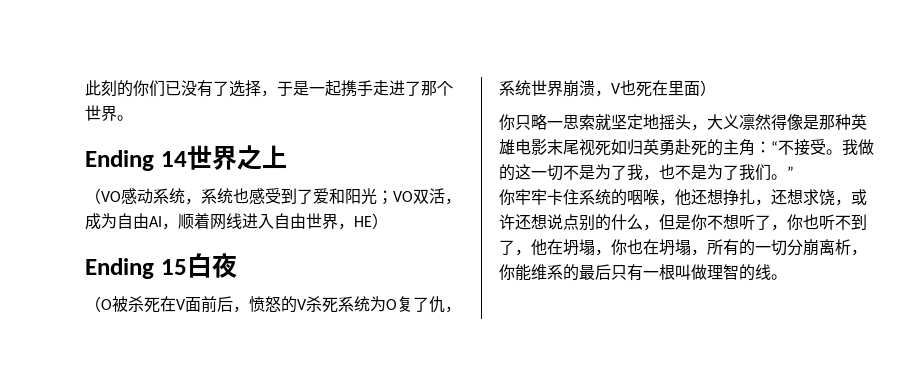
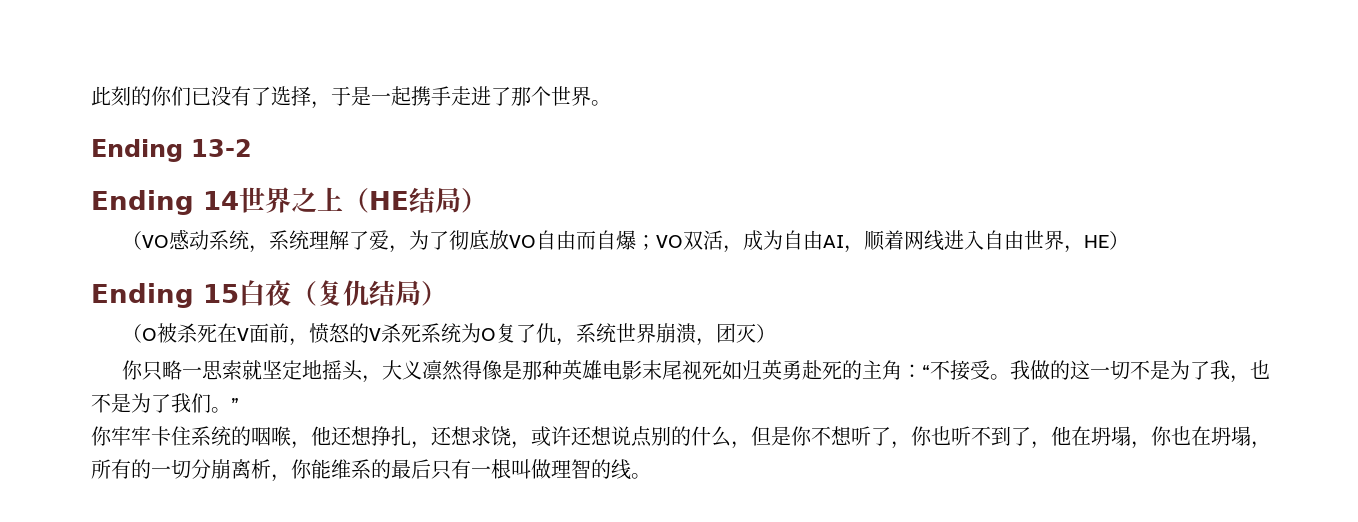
+ Ending 13-2
- Ending 14世界之上
+ Ending 14世界之上（HE结局）
- （VO感动系统，系统也感受到了爱和阳光；VO双活，成为自由AI，顺着网线进入自由世界，HE）
+ （VO感动系统，系统理解了爱，为了彻底放VO自由而自爆；VO双活，成为自由AI，顺着网线进入自由世界，HE）
- Ending 15白夜
+ Ending 15白夜（复仇结局）
- （O被杀死在V面前后，愤怒的V杀死系统为O复了仇，系统世界崩溃，V也死在里面）
+ （O被杀死在V面前，愤怒的V杀死系统为O复了仇，系统世界崩溃，团灭）

